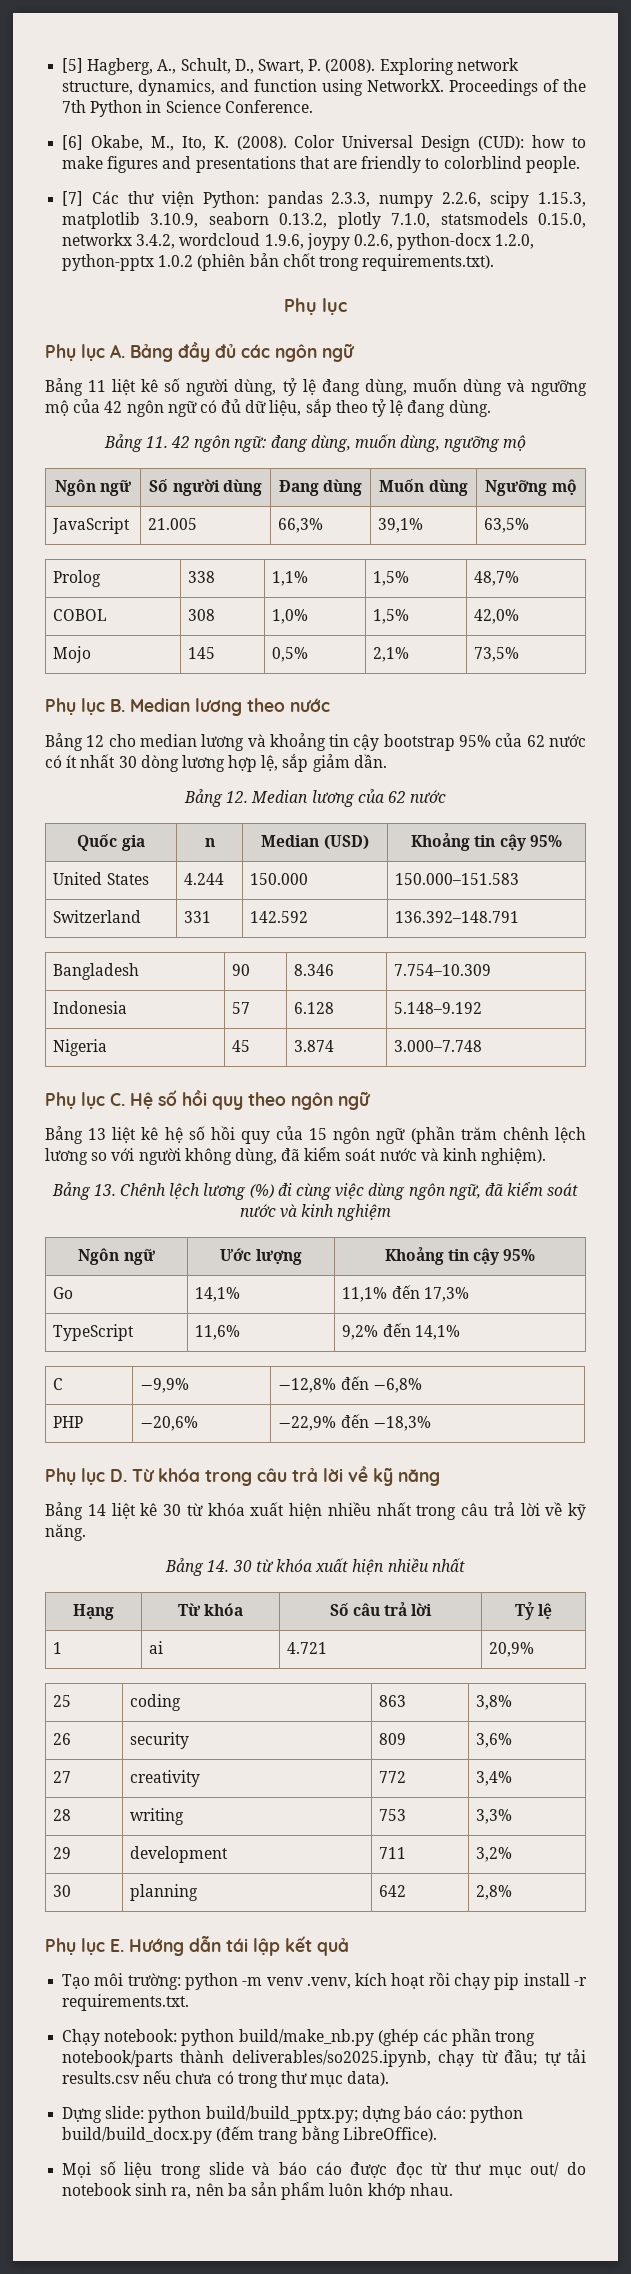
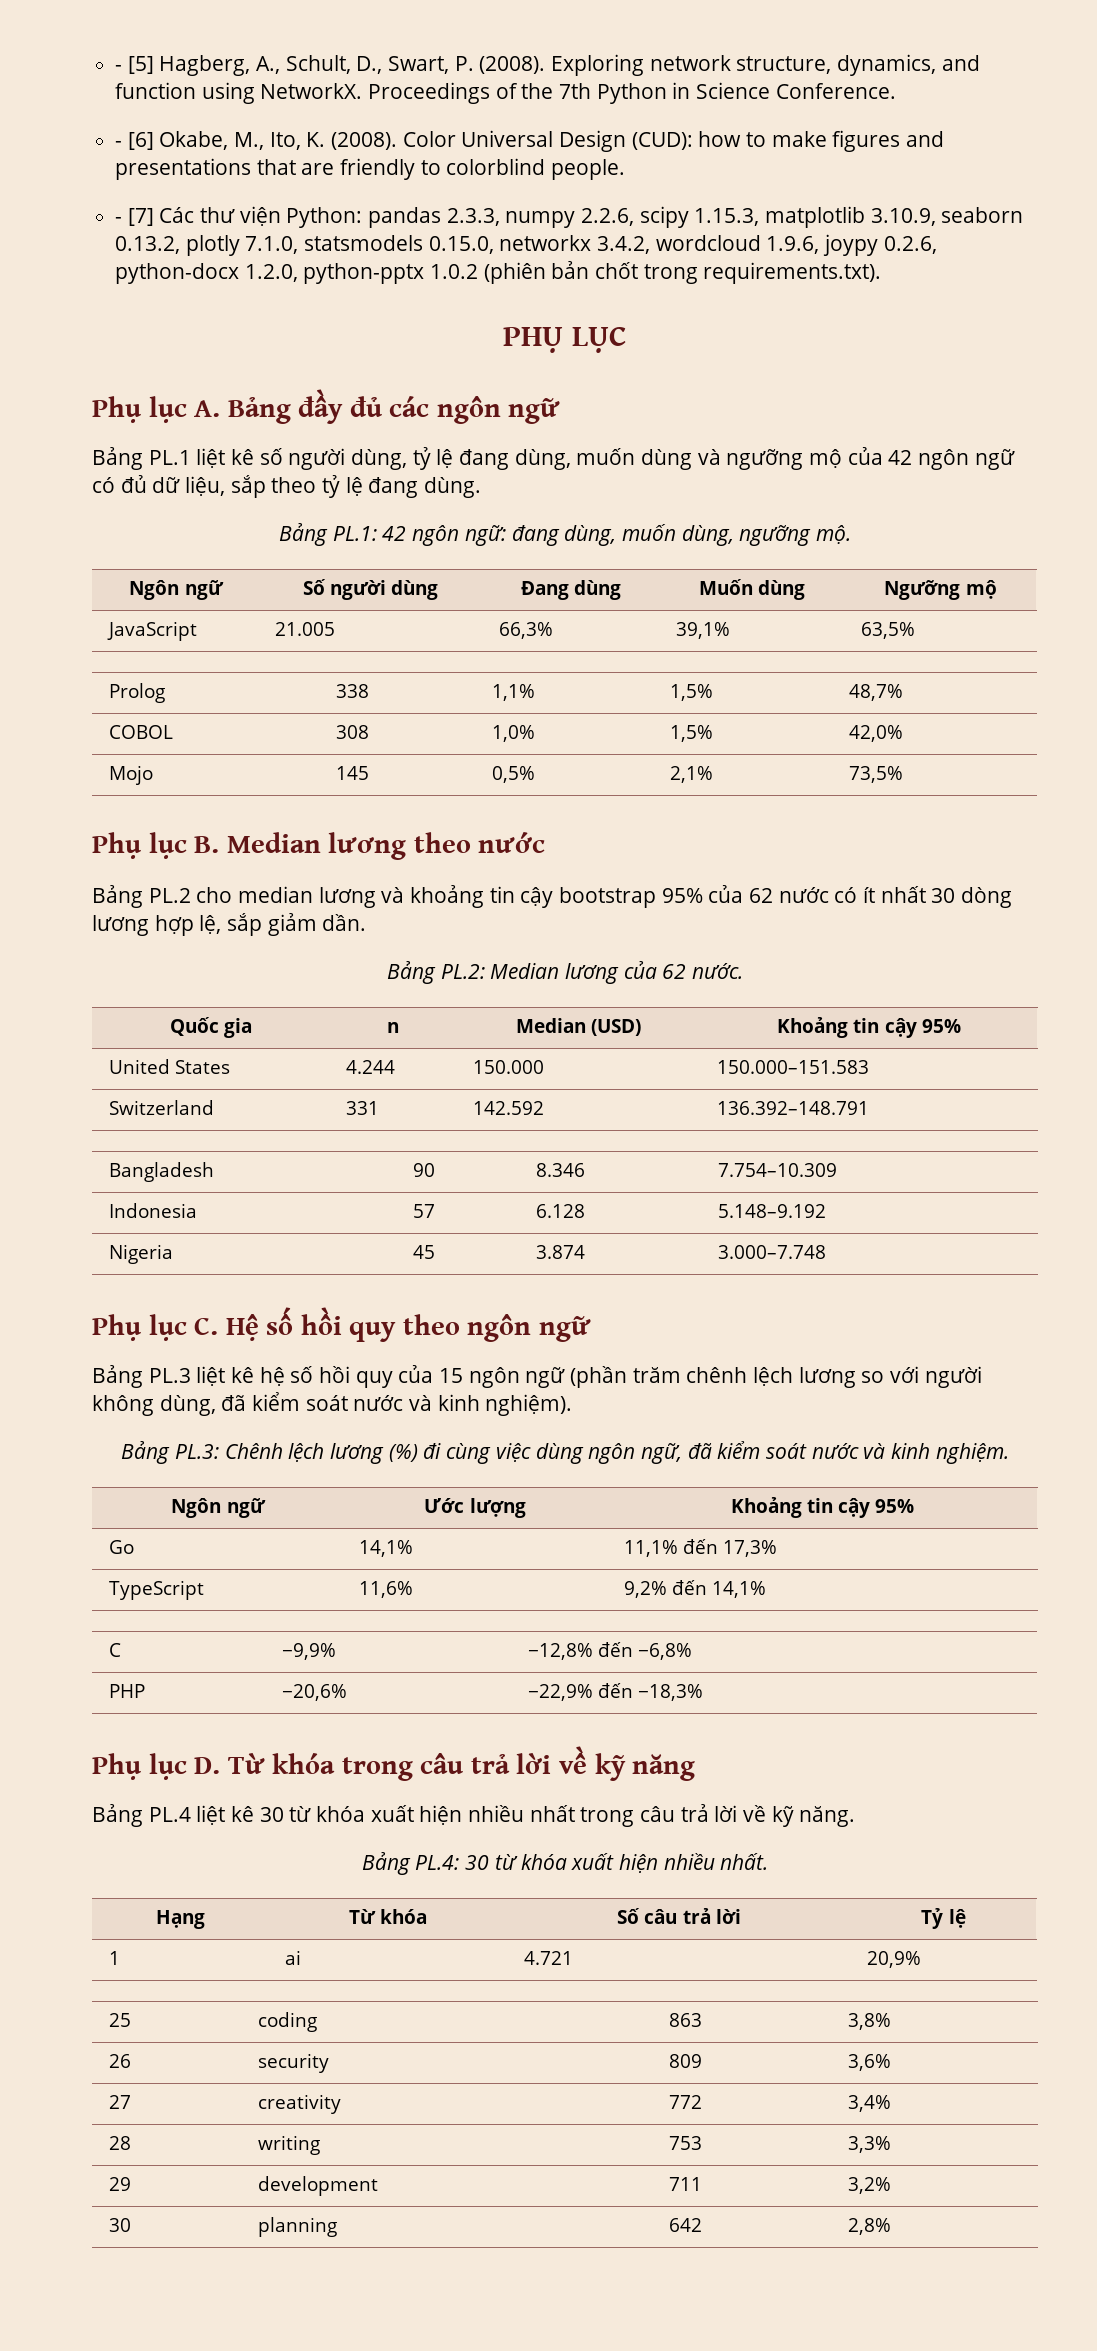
- [5] Hagberg, A., Schult, D., Swart, P. (2008).
+ - [5] Hagberg, A., Schult, D., Swart, P. (2008).
- [6] Okabe, M., Ito, K. (2008).
+ - [6] Okabe, M., Ito, K. (2008).
- [7] Các thư viện Python: pandas 2.3.3, numpy 2.2.6, scipy 1.15.3, matplotlib 3.10.9, seaborn 0.13.2, plotly 7.1.0, statsmodels 0.15.0, networkx 3.4.2, wordcloud 1.9.6, joypy 0.2.6, python-docx 1.2.0, python-pptx 1.0.2 (phiên bản chốt trong requirements.txt).
- Phụ lục
+ - [7] Các thư viện Python: pandas 2.3.3, numpy 2.2.6, scipy 1.15.3, matplotlib 3.10.9, seaborn 0.13.2, plotly 7.1.0, statsmodels 0.15.0, networkx 3.4.2, wordcloud 1.9.6, joypy 0.2.6, python-docx 1.2.0, python-pptx 1.0.2 (phiên bản chốt trong requirements.txt).
+ PHỤ LỤC
- Bảng 11 liệt kê số người dùng, tỷ lệ đang dùng, muốn dùng và ngưỡng mộ của 42 ngôn ngữ có đủ dữ liệu, sắp theo tỷ lệ đang dùng.
+ Bảng PL.1 liệt kê số người dùng, tỷ lệ đang dùng, muốn dùng và ngưỡng mộ của 42 ngôn ngữ có đủ dữ liệu, sắp theo tỷ lệ đang dùng.
- Bảng 11. 42 ngôn ngữ: đang dùng, muốn dùng, ngưỡng mộ
+ Bảng PL.1: 42 ngôn ngữ: đang dùng, muốn dùng, ngưỡng mộ.
- Bảng 12 cho median lương và khoảng tin cậy bootstrap 95% của 62 nước có ít nhất 30 dòng lương hợp lệ, sắp giảm dần.
+ Bảng PL.2 cho median lương và khoảng tin cậy bootstrap 95% của 62 nước có ít nhất 30 dòng lương hợp lệ, sắp giảm dần.
- Bảng 12. Median lương của 62 nước
+ Bảng PL.2: Median lương của 62 nước.
- Bảng 13 liệt kê hệ số hồi quy của 15 ngôn ngữ (phần trăm chênh lệch lương so với người không dùng, đã kiểm soát nước và kinh nghiệm).
+ Bảng PL.3 liệt kê hệ số hồi quy của 15 ngôn ngữ (phần trăm chênh lệch lương so với người không dùng, đã kiểm soát nước và kinh nghiệm).
- Bảng 13. Chênh lệch lương (%) đi cùng việc dùng ngôn ngữ, đã kiểm soát nước và kinh nghiệm
+ Bảng PL.3: Chênh lệch lương (%) đi cùng việc dùng ngôn ngữ, đã kiểm soát nước và kinh nghiệm.
- Bảng 14 liệt kê 30 từ khóa xuất hiện nhiều nhất trong câu trả lời về kỹ năng.
+ Bảng PL.4 liệt kê 30 từ khóa xuất hiện nhiều nhất trong câu trả lời về kỹ năng.
- Bảng 14. 30 từ khóa xuất hiện nhiều nhất
+ Bảng PL.4: 30 từ khóa xuất hiện nhiều nhất.
- Phụ lục E. Hướng dẫn tái lập kết quả
- Tạo môi trường: python -m venv .venv, kích hoạt rồi chạy pip install -r requirements.txt.
- Chạy notebook: python build/make_nb.py (ghép các phần trong notebook/parts thành deliverables/so2025.ipynb, chạy từ đầu; tự tải results.csv nếu chưa có trong thư mục data).
- Dựng slide: python build/build_pptx.py; dựng báo cáo: python build/build_docx.py (đếm trang bằng LibreOffice).
- Mọi số liệu trong slide và báo cáo được đọc từ thư mục out/ do notebook sinh ra, nên ba sản phẩm luôn khớp nhau.

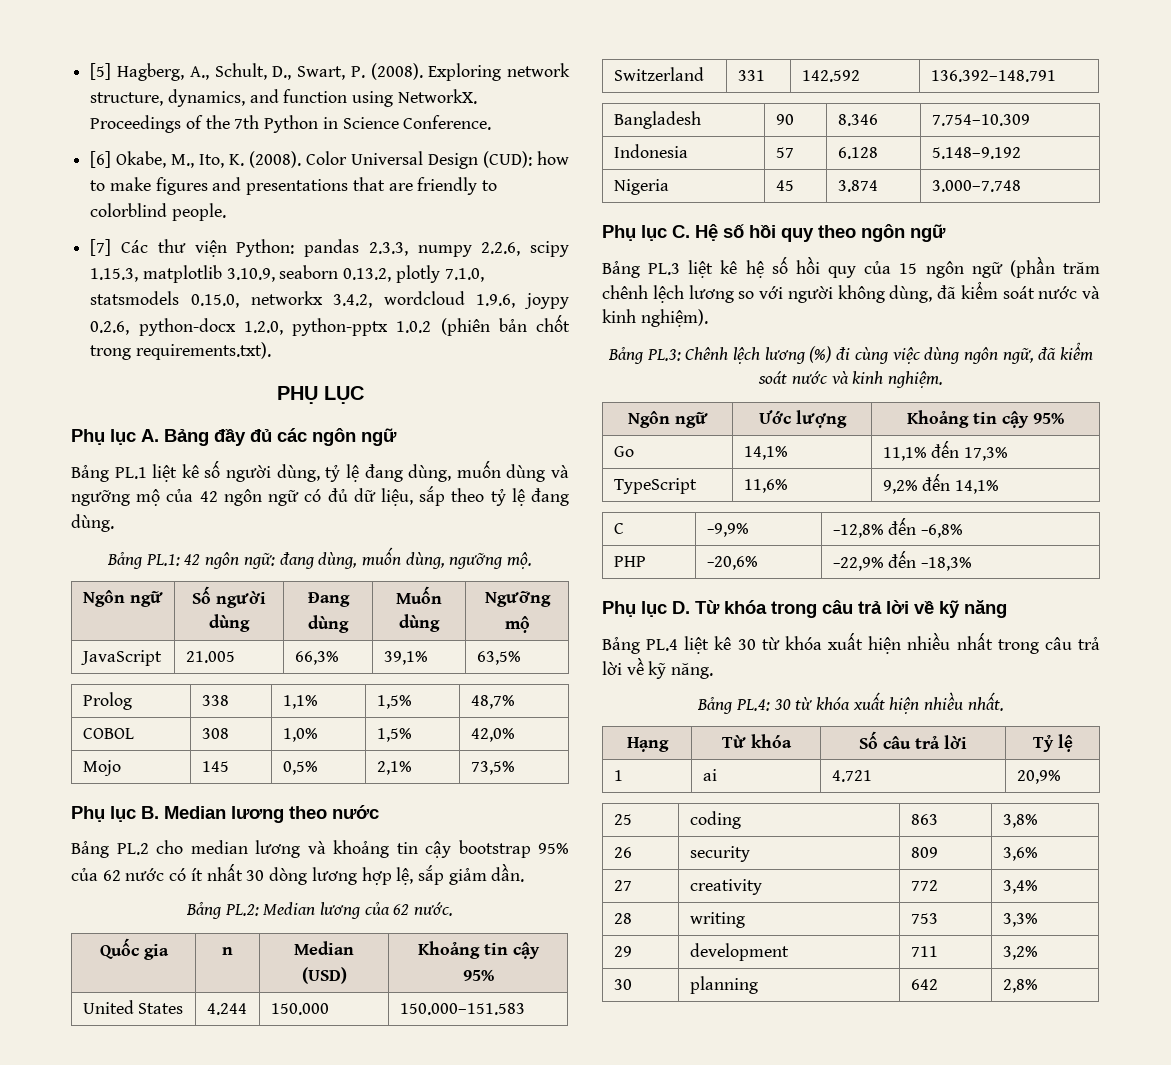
- - [5] Hagberg, A., Schult, D., Swart, P. (2008).
+ [5] Hagberg, A., Schult, D., Swart, P. (2008).
- - [6] Okabe, M., Ito, K. (2008).
+ [6] Okabe, M., Ito, K. (2008).
- - [7] Các thư viện Python: pandas 2.3.3, numpy 2.2.6, scipy 1.15.3, matplotlib 3.10.9, seaborn 0.13.2, plotly 7.1.0, statsmodels 0.15.0, networkx 3.4.2, wordcloud 1.9.6, joypy 0.2.6, python-docx 1.2.0, python-pptx 1.0.2 (phiên bản chốt trong requirements.txt).
+ [7] Các thư viện Python: pandas 2.3.3, numpy 2.2.6, scipy 1.15.3, matplotlib 3.10.9, seaborn 0.13.2, plotly 7.1.0, statsmodels 0.15.0, networkx 3.4.2, wordcloud 1.9.6, joypy 0.2.6, python-docx 1.2.0, python-pptx 1.0.2 (phiên bản chốt trong requirements.txt).

